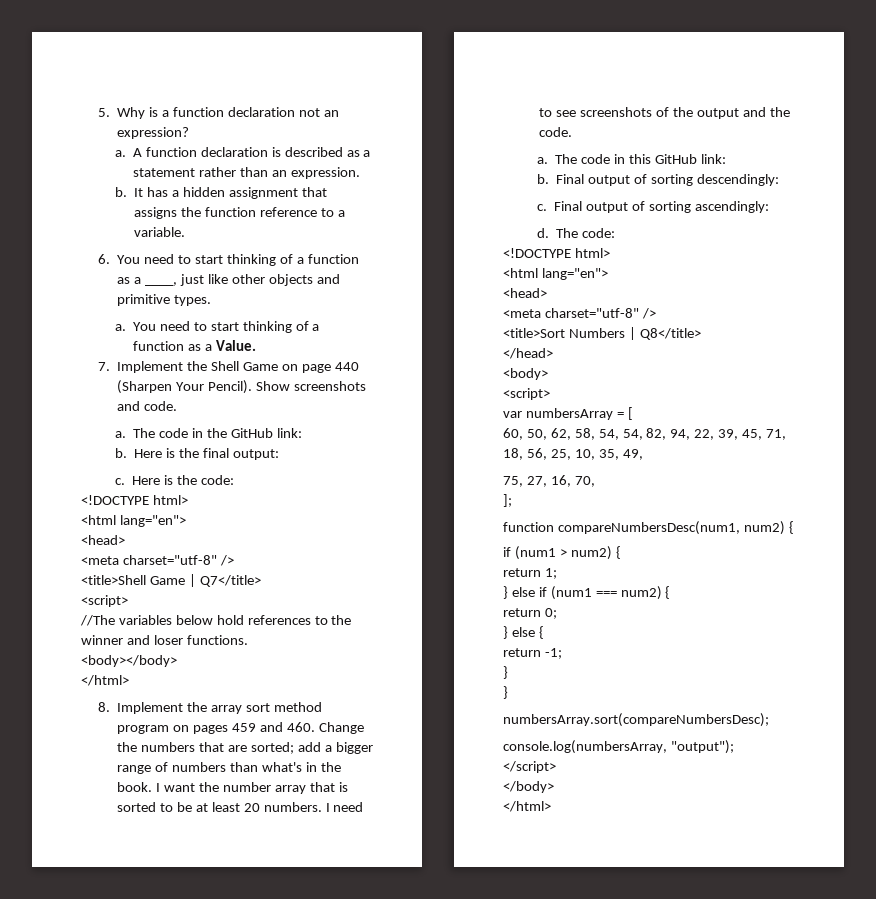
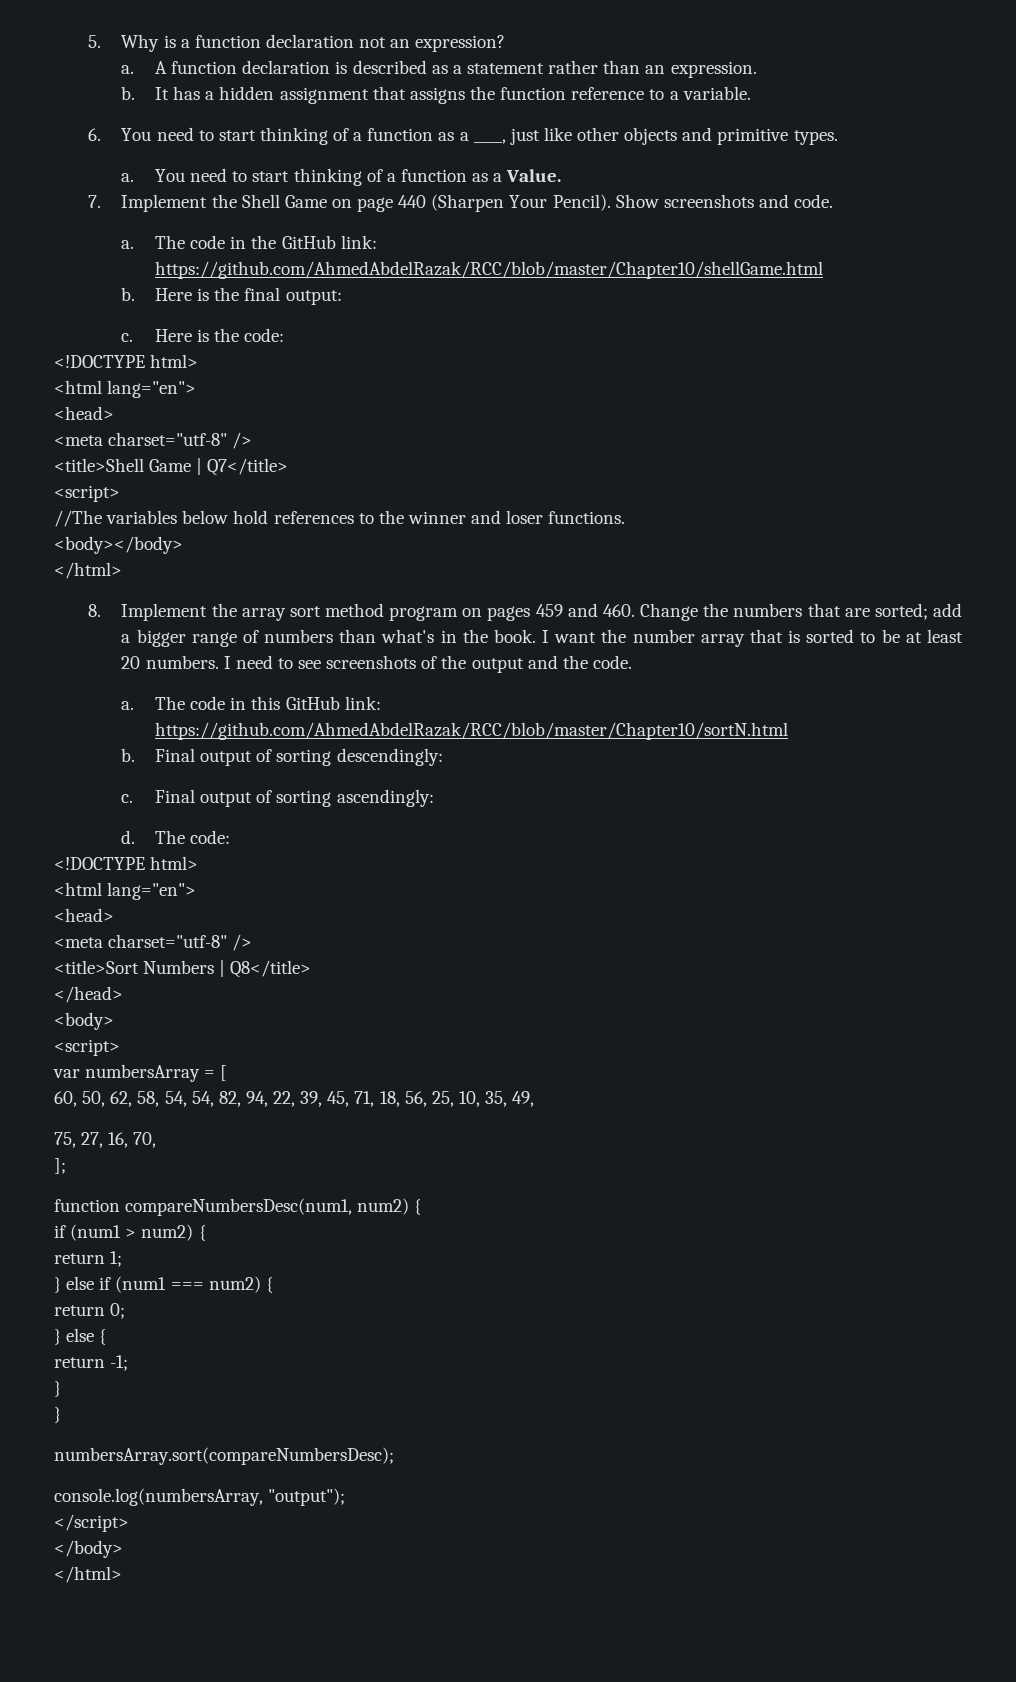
- The code in the GitHub link:
+ The code in the GitHub link: https://github.com/AhmedAbdelRazak/RCC/blob/master/Chapter10/shellGame.html
- The code in this GitHub link:
+ The code in this GitHub link: https://github.com/AhmedAbdelRazak/RCC/blob/master/Chapter10/sortN.html

